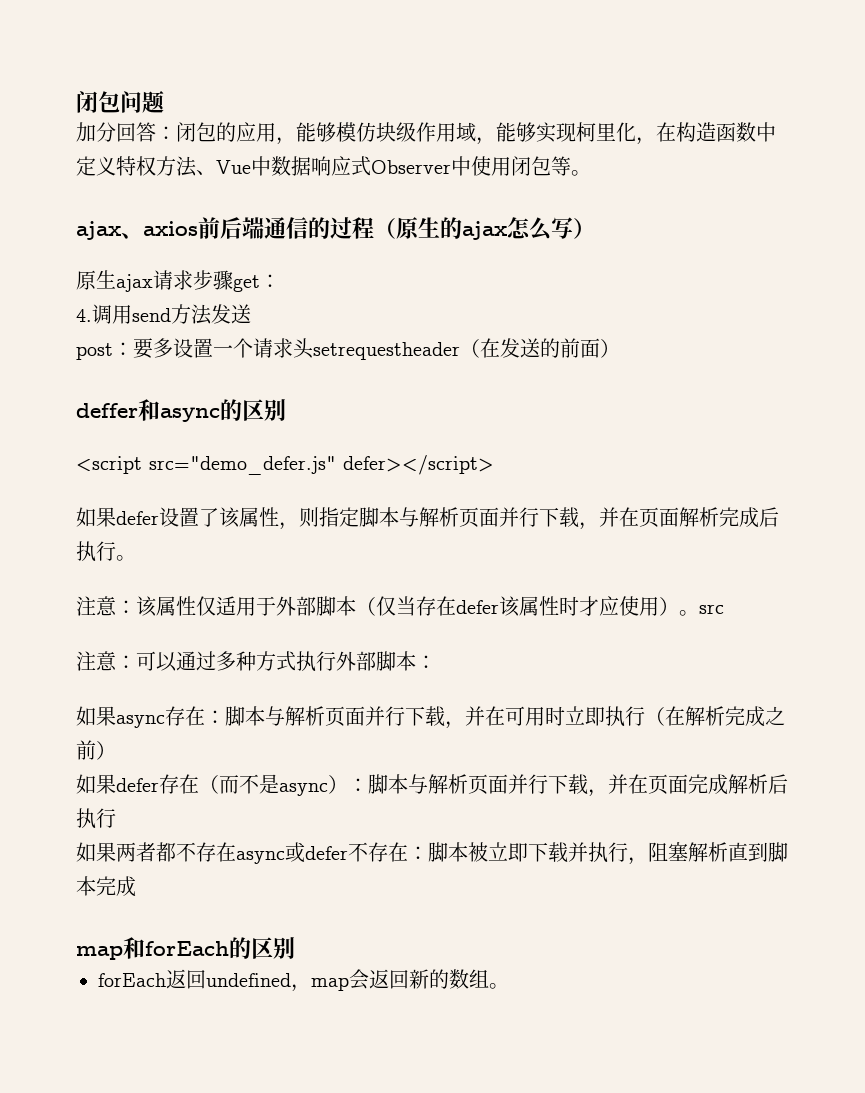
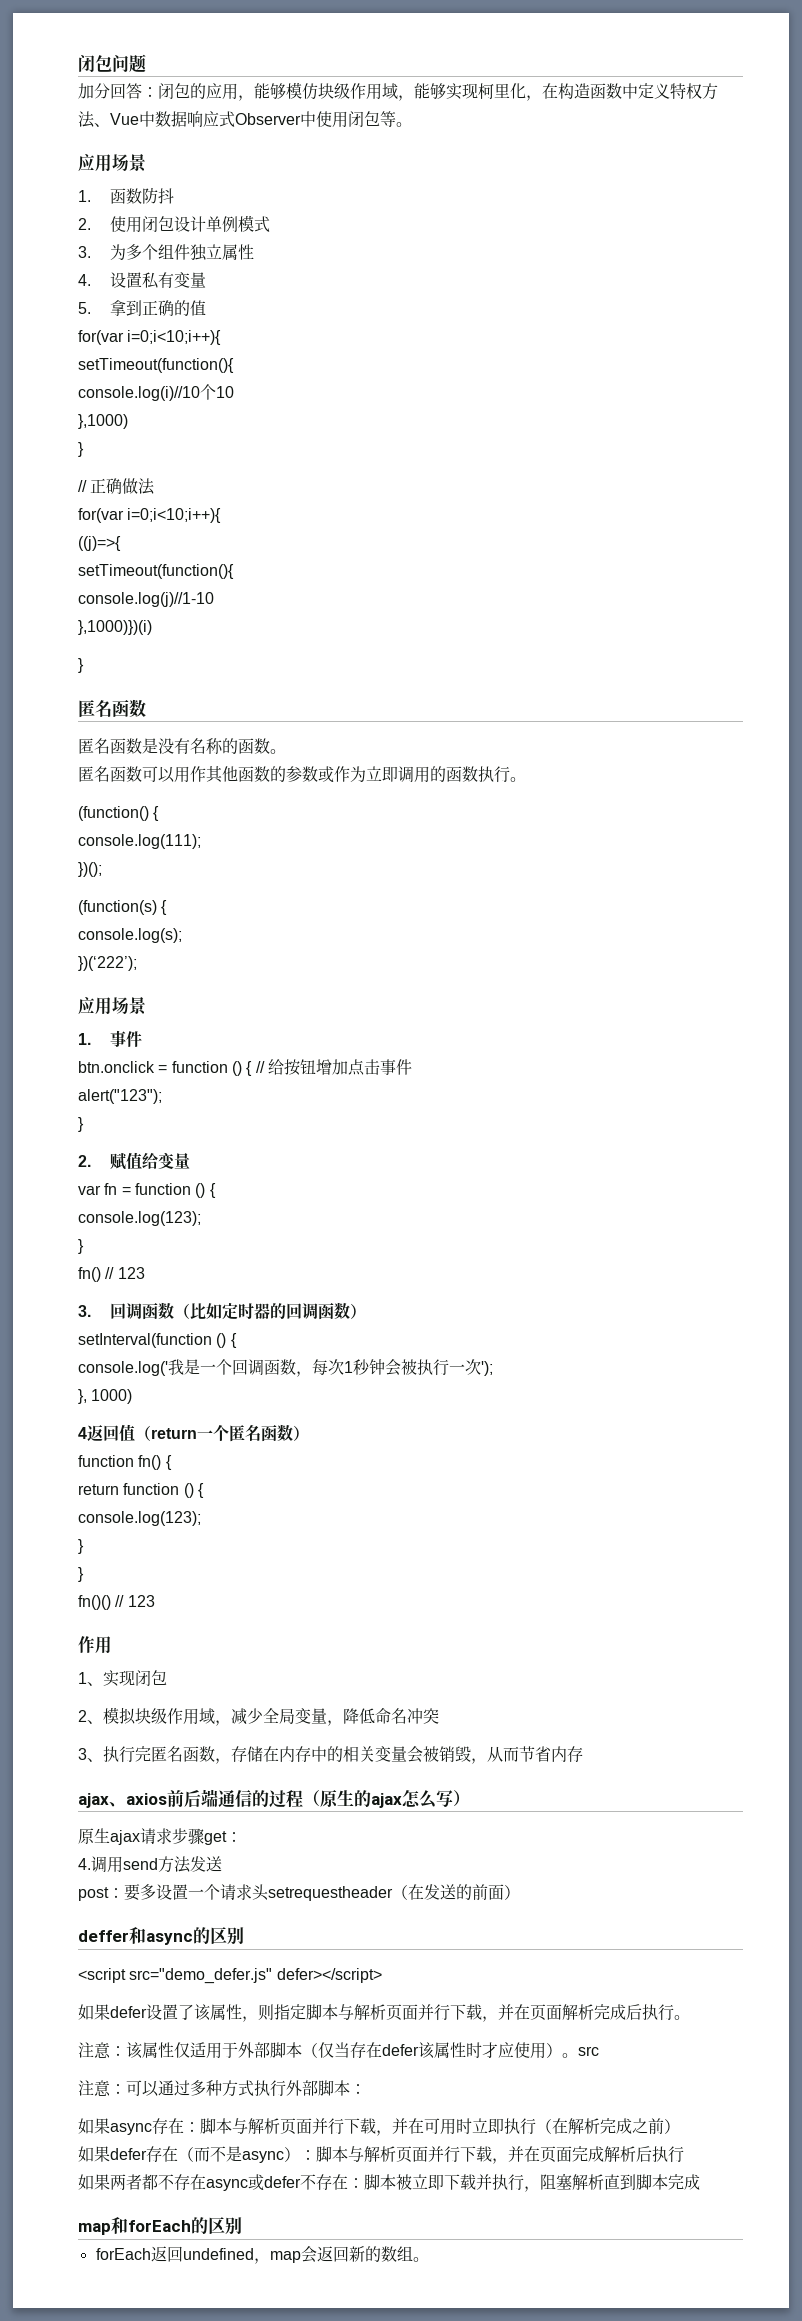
  加分回答：闭包的应用，能够模仿块级作用域，能够实现柯里化，在构造函数中定义特权方法、Vue中数据响应式Observer中使用闭包等。
+ 应用场景
+ 1.函数防抖
+ 2.使用闭包设计单例模式
+ 3.为多个组件独立属性
+ 4.设置私有变量
+ 5.拿到正确的值
+ for(var i=0;i<10;i++){
+ setTimeout(function(){
+ console.log(i)//10个10
+ },1000)
+ }
+ // 正确做法
+ for(var i=0;i<10;i++){
+ ((j)=>{
+ setTimeout(function(){
+ console.log(j)//1-10
+ },1000)})(i)
+ }
+ 匿名函数
+ 匿名函数是没有名称的函数。
+ 匿名函数可以用作其他函数的参数或作为立即调用的函数执行。
+ (function() {
+ console.log(111);
+ })();
+ (function(s) {
+ console.log(s);
+ })(‘222’);
+ 应用场景
+ 1.事件
+ btn.onclick = function () { // 给按钮增加点击事件
+ alert("123");
+ }
+ 2.赋值给变量
+ var fn = function () {
+ console.log(123);
+ }
+ fn() // 123
+ 3.回调函数（比如定时器的回调函数）
+ setInterval(function () {
+ console.log('我是一个回调函数，每次1秒钟会被执行一次');
+ }, 1000)
+ 4返回值（return一个匿名函数）
+ function fn() {
+ return function () {
+ console.log(123);
+ }
+ }
+ fn()() // 123
+ 作用
+ 1、实现闭包
+ 2、模拟块级作用域，减少全局变量，降低命名冲突
+ 3、执行完匿名函数，存储在内存中的相关变量会被销毁，从而节省内存

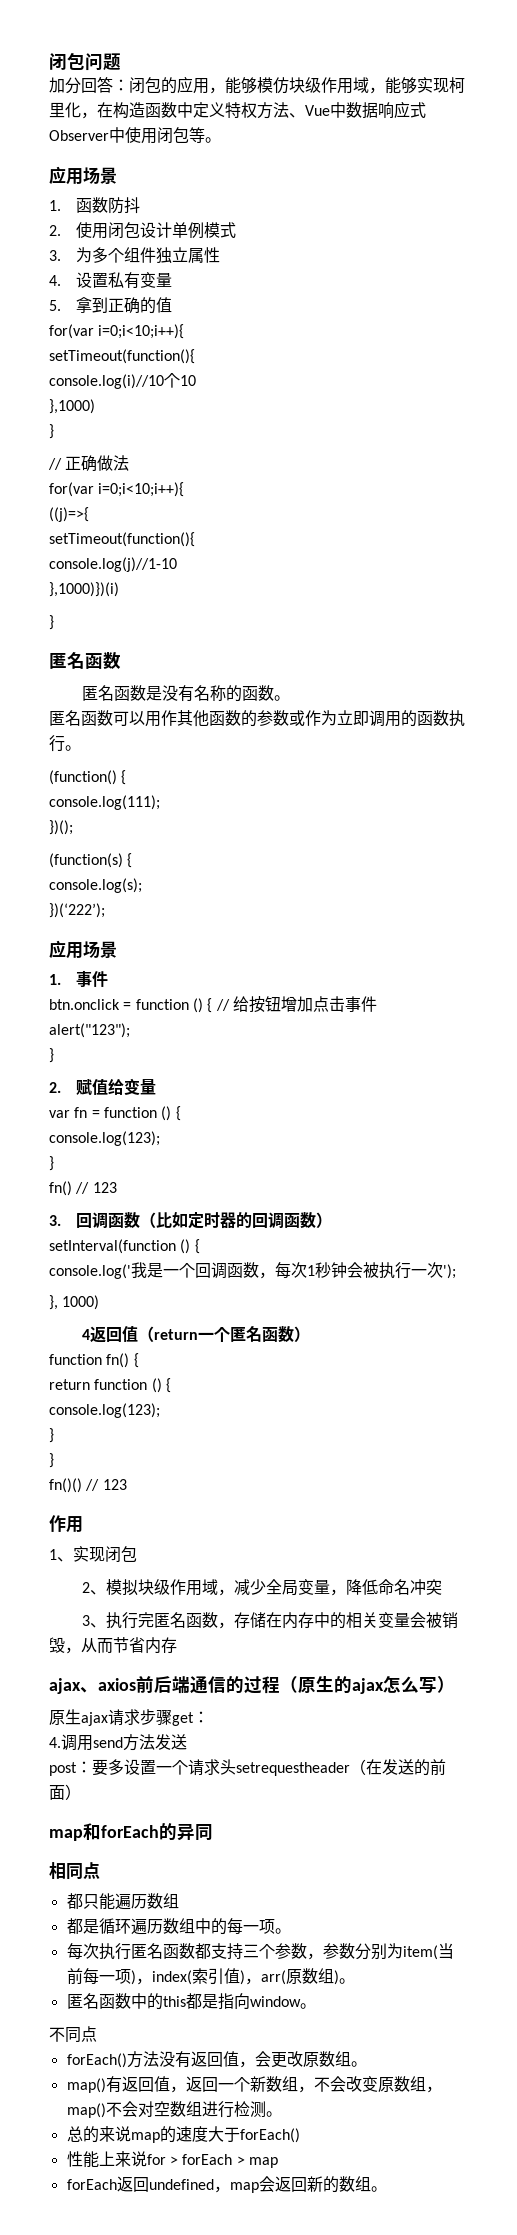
- deffer和async的区别
- <script src="demo_defer.js" defer></script>
- 如果defer设置了该属性，则指定脚本与解析页面并行下载，并在页面解析完成后执行。
- 注意：该属性仅适用于外部脚本（仅当存在defer该属性时才应使用）。src
- 注意：可以通过多种方式执行外部脚本：
- 如果async存在：脚本与解析页面并行下载，并在可用时立即执行（在解析完成之前）
- 如果defer存在（而不是async）：脚本与解析页面并行下载，并在页面完成解析后执行
- 如果两者都不存在async或defer不存在：脚本被立即下载并执行，阻塞解析直到脚本完成
- map和forEach的区别
+ map和forEach的异同
+ 相同点
+ 都只能遍历数组
+ 都是循环遍历数组中的每一项。
+ 每次执行匿名函数都支持三个参数，参数分别为item(当前每一项)，index(索引值)，arr(原数组)。
+ 匿名函数中的this都是指向window。
+ 不同点
+ forEach()方法没有返回值，会更改原数组。
+ map()有返回值，返回一个新数组，不会改变原数组，map()不会对空数组进行检测。
+ 总的来说map的速度大于forEach()
+ 性能上来说for > forEach > map

